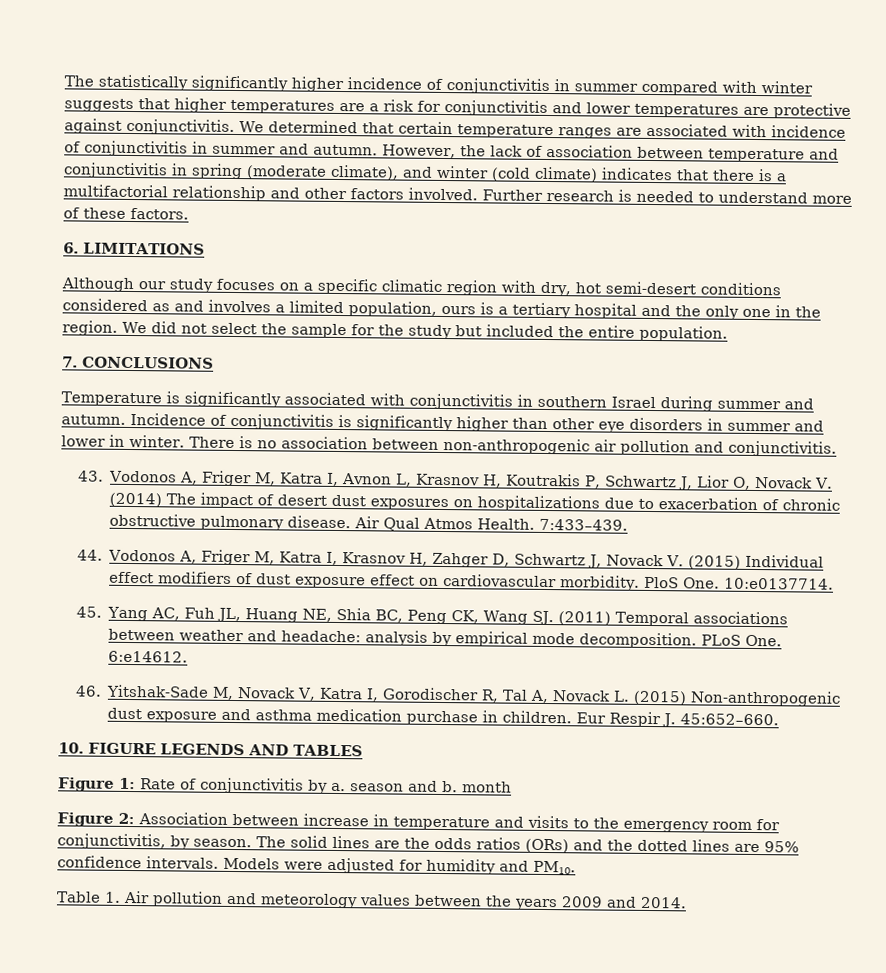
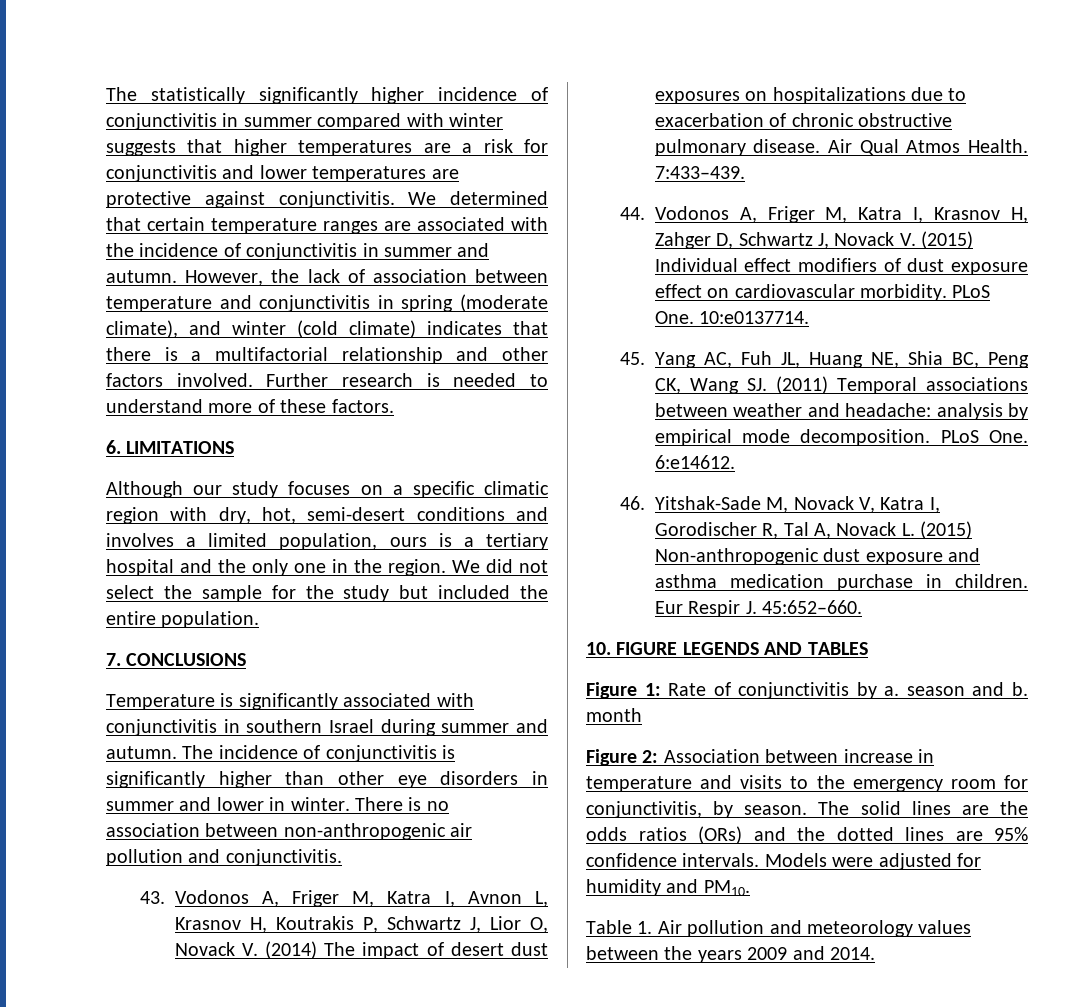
- We determined that certain temperature ranges are associated with incidence of conjunctivitis in summer and autumn.
+ We determined that certain temperature ranges are associated with the incidence of conjunctivitis in summer and autumn.
- Although our study focuses on a specific climatic region with dry, hot semi-desert conditions considered as and involves a limited population, ours is a tertiary hospital and the only one in the region.
+ Although our study focuses on a specific climatic region with dry, hot, semi-desert conditions and involves a limited population, ours is a tertiary hospital and the only one in the region.
- Incidence of conjunctivitis is significantly higher than other eye disorders in summer and lower in winter.
+ The incidence of conjunctivitis is significantly higher than other eye disorders in summer and lower in winter.
- PloS One. 10:e0137714.
+ PLoS One. 10:e0137714.

